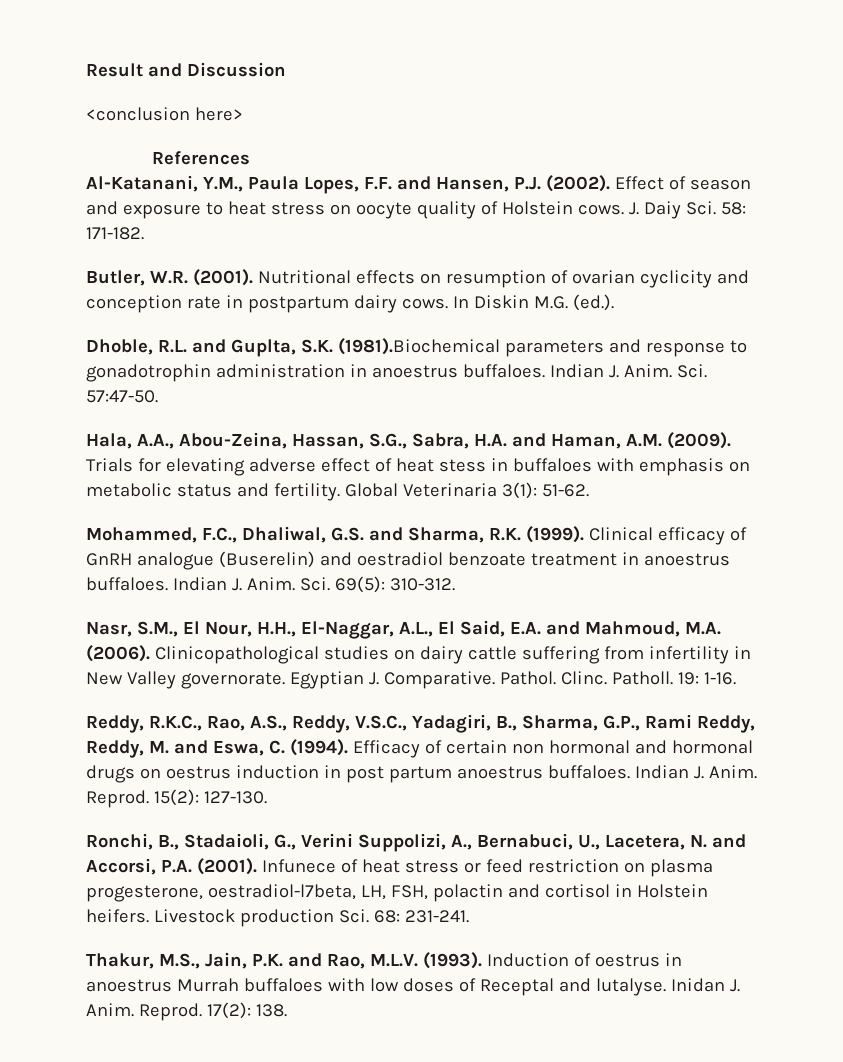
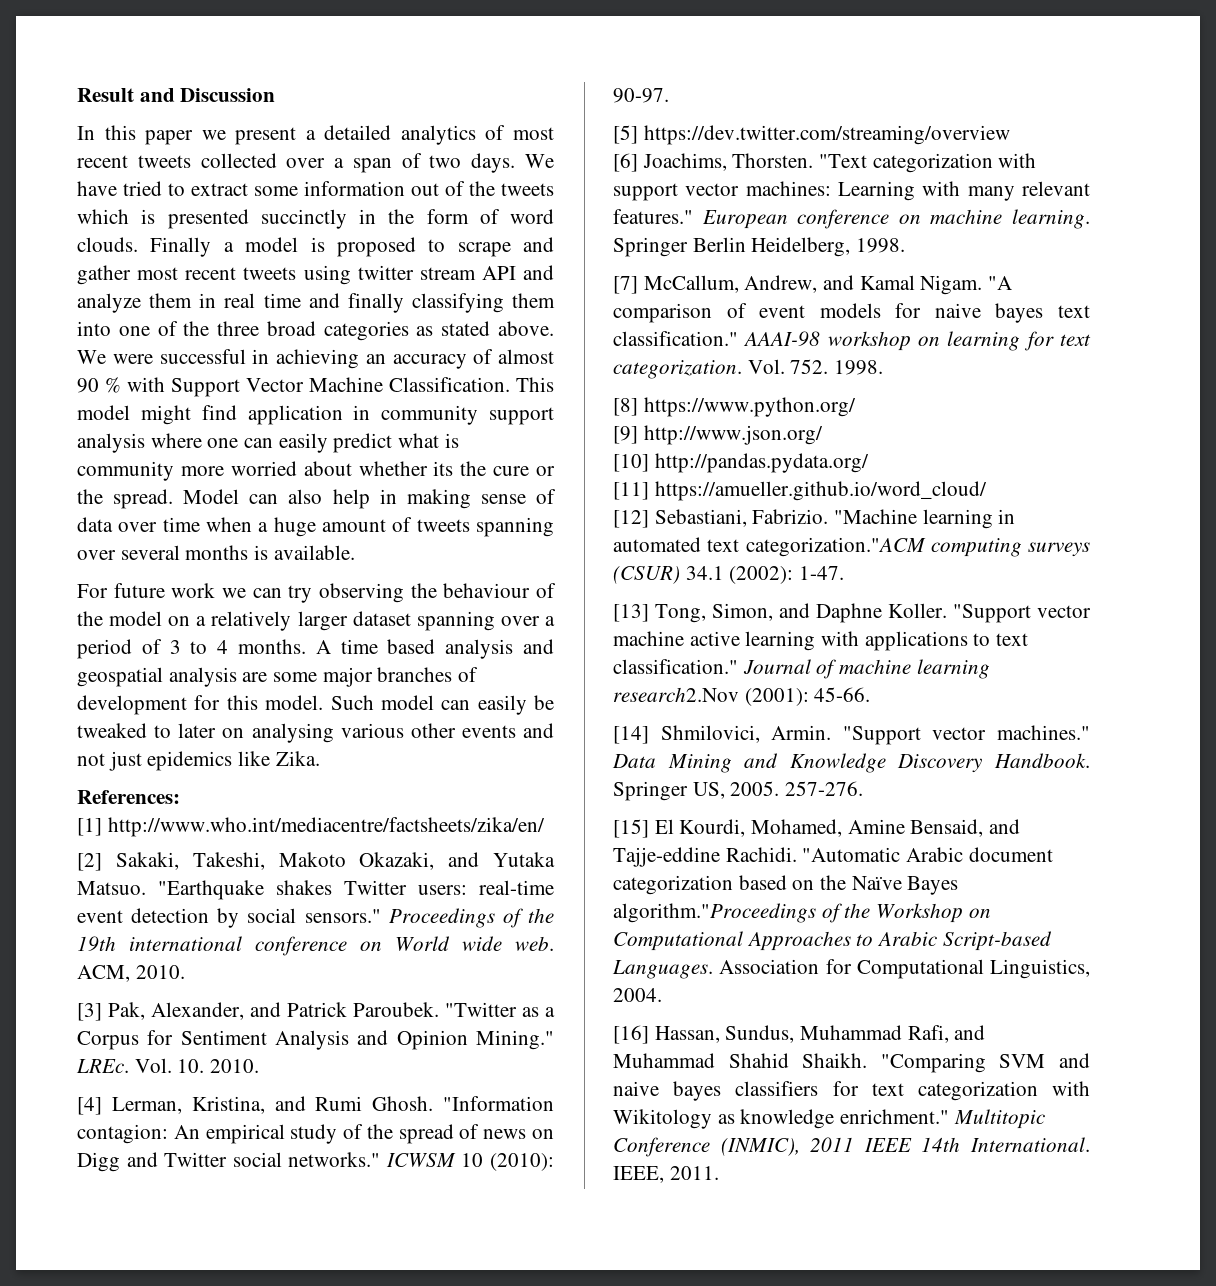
- <conclusion here>
- References
- Al-Katanani, Y.M., Paula Lopes, F.F. and Hansen, P.J. (2002). Effect of season and exposure to heat stress on oocyte quality of Holstein cows. J. Daiy Sci. 58: 171-182.
- Butler, W.R. (2001). Nutritional effects on resumption of ovarian cyclicity and conception rate in postpartum dairy cows. In Diskin M.G. (ed.).
- Dhoble, R.L. and Guplta, S.K. (1981).Biochemical parameters and response to gonadotrophin administration in anoestrus buffaloes. Indian J. Anim. Sci. 57:47-50.
- Hala, A.A., Abou-Zeina, Hassan, S.G., Sabra, H.A. and Haman, A.M. (2009). Trials for elevating adverse effect of heat stess in buffaloes with emphasis on metabolic status and fertility. Global Veterinaria 3(1): 51-62.
- Mohammed, F.C., Dhaliwal, G.S. and Sharma, R.K. (1999). Clinical efficacy of GnRH analogue (Buserelin) and oestradiol benzoate treatment in anoestrus buffaloes. Indian J. Anim. Sci. 69(5): 310-312.
- Nasr, S.M., El Nour, H.H., El-Naggar, A.L., El Said, E.A. and Mahmoud, M.A. (2006). Clinicopathological studies on dairy cattle suffering from infertility in New Valley governorate. Egyptian J. Comparative. Pathol. Clinc. Patholl. 19: 1-16.
- Reddy, R.K.C., Rao, A.S., Reddy, V.S.C., Yadagiri, B., Sharma, G.P., Rami Reddy, Reddy, M. and Eswa, C. (1994). Efficacy of certain non hormonal and hormonal drugs on oestrus induction in post partum anoestrus buffaloes. Indian J. Anim. Reprod. 15(2): 127-130.
- Ronchi, B., Stadaioli, G., Verini Suppolizi, A., Bernabuci, U., Lacetera, N. and Accorsi, P.A. (2001). Infunece of heat stress or feed restriction on plasma progesterone, oestradiol-l7beta, LH, FSH, polactin and cortisol in Holstein heifers. Livestock production Sci. 68: 231-241.
- Thakur, M.S., Jain, P.K. and Rao, M.L.V. (1993). Induction of oestrus in anoestrus Murrah buffaloes with low doses of Receptal and lutalyse. Inidan J. Anim. Reprod. 17(2): 138.
+ In this paper we present a detailed analytics of most recent tweets collected over a span of two days. We have tried to extract some information out of the tweets which is presented succinctly in the form of word clouds. Finally a model is proposed to scrape and gather most recent tweets using twitter stream API and analyze them in real time and finally classifying them into one of the three broad categories as stated above. We were successful in achieving an accuracy of almost 90 % with Support Vector Machine Classification. This model might find application in community support analysis where one can easily predict what is community more worried about whether its the cure or the spread. Model can also help in making sense of data over time when a huge amount of tweets spanning over several months is available.
+ For future work we can try observing the behaviour of the model on a relatively larger dataset spanning over a period of 3 to 4 months. A time based analysis and geospatial analysis are some major branches of development for this model. Such model can easily be tweaked to later on analysing various other events and not just epidemics like Zika.
+ References:
+ [1] http://www.who.int/mediacentre/factsheets/zika/en/
+ [2] Sakaki, Takeshi, Makoto Okazaki, and Yutaka Matsuo. "Earthquake shakes Twitter users: real-time event detection by social sensors." Proceedings of the 19th international conference on World wide web. ACM, 2010.
+ [3] Pak, Alexander, and Patrick Paroubek. "Twitter as a Corpus for Sentiment Analysis and Opinion Mining." LREc. Vol. 10. 2010.
+ [4] Lerman, Kristina, and Rumi Ghosh. "Information contagion: An empirical study of the spread of news on Digg and Twitter social networks." ICWSM 10 (2010): 90-97.
+ [5] https://dev.twitter.com/streaming/overview
+ [6] Joachims, Thorsten. "Text categorization with support vector machines: Learning with many relevant features." European conference on machine learning. Springer Berlin Heidelberg, 1998.
+ [7] McCallum, Andrew, and Kamal Nigam. "A comparison of event models for naive bayes text classification." AAAI-98 workshop on learning for text categorization. Vol. 752. 1998.
+ [8] https://www.python.org/
+ [9] http://www.json.org/
+ [10] http://pandas.pydata.org/
+ [11] https://amueller.github.io/word_cloud/
+ [12] Sebastiani, Fabrizio. "Machine learning in automated text categorization."ACM computing surveys (CSUR) 34.1 (2002): 1-47.
+ [13] Tong, Simon, and Daphne Koller. "Support vector machine active learning with applications to text classification." Journal of machine learning research2.Nov (2001): 45-66.
+ [14] Shmilovici, Armin. "Support vector machines." Data Mining and Knowledge Discovery Handbook. Springer US, 2005. 257-276.
+ [15] El Kourdi, Mohamed, Amine Bensaid, and Tajje-eddine Rachidi. "Automatic Arabic document categorization based on the Naïve Bayes algorithm."Proceedings of the Workshop on Computational Approaches to Arabic Script-based Languages. Association for Computational Linguistics, 2004.
+ [16] Hassan, Sundus, Muhammad Rafi, and Muhammad Shahid Shaikh. "Comparing SVM and naive bayes classifiers for text categorization with Wikitology as knowledge enrichment." Multitopic Conference (INMIC), 2011 IEEE 14th International. IEEE, 2011.

